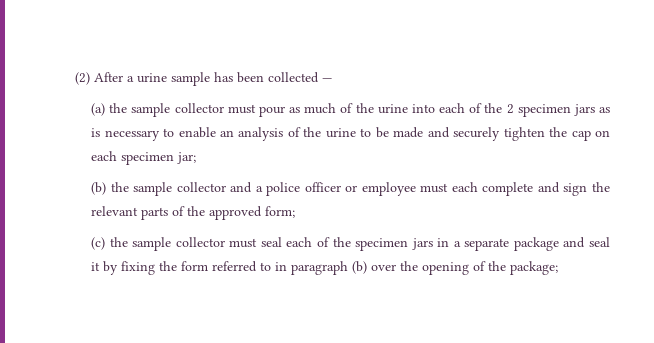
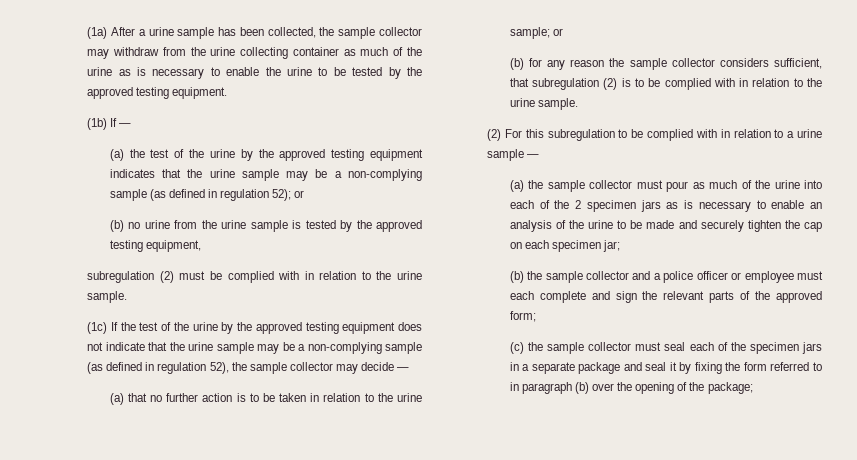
- (2) After a urine sample has been collected —
+ (1a) After a urine sample has been collected, the sample collector may withdraw from the urine collecting container as much of the urine as is necessary to enable the urine to be tested by the approved testing equipment.
+ (1b) If —
+ (a) the test of the urine by the approved testing equipment indicates that the urine sample may be a non-complying sample (as defined in regulation 52); or
+ (b) no urine from the urine sample is tested by the approved testing equipment,
+ subregulation (2) must be complied with in relation to the urine sample.
+ (1c) If the test of the urine by the approved testing equipment does not indicate that the urine sample may be a non-complying sample (as defined in regulation 52), the sample collector may decide —
+ (a) that no further action is to be taken in relation to the urine sample; or
+ (b) for any reason the sample collector considers sufficient, that subregulation (2) is to be complied with in relation to the urine sample.
+ (2) For this subregulation to be complied with in relation to a urine sample —

